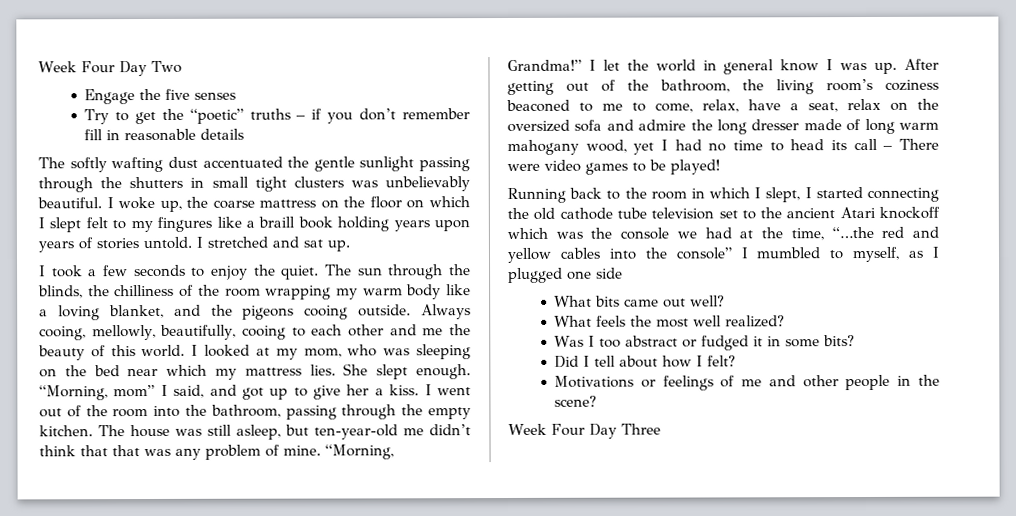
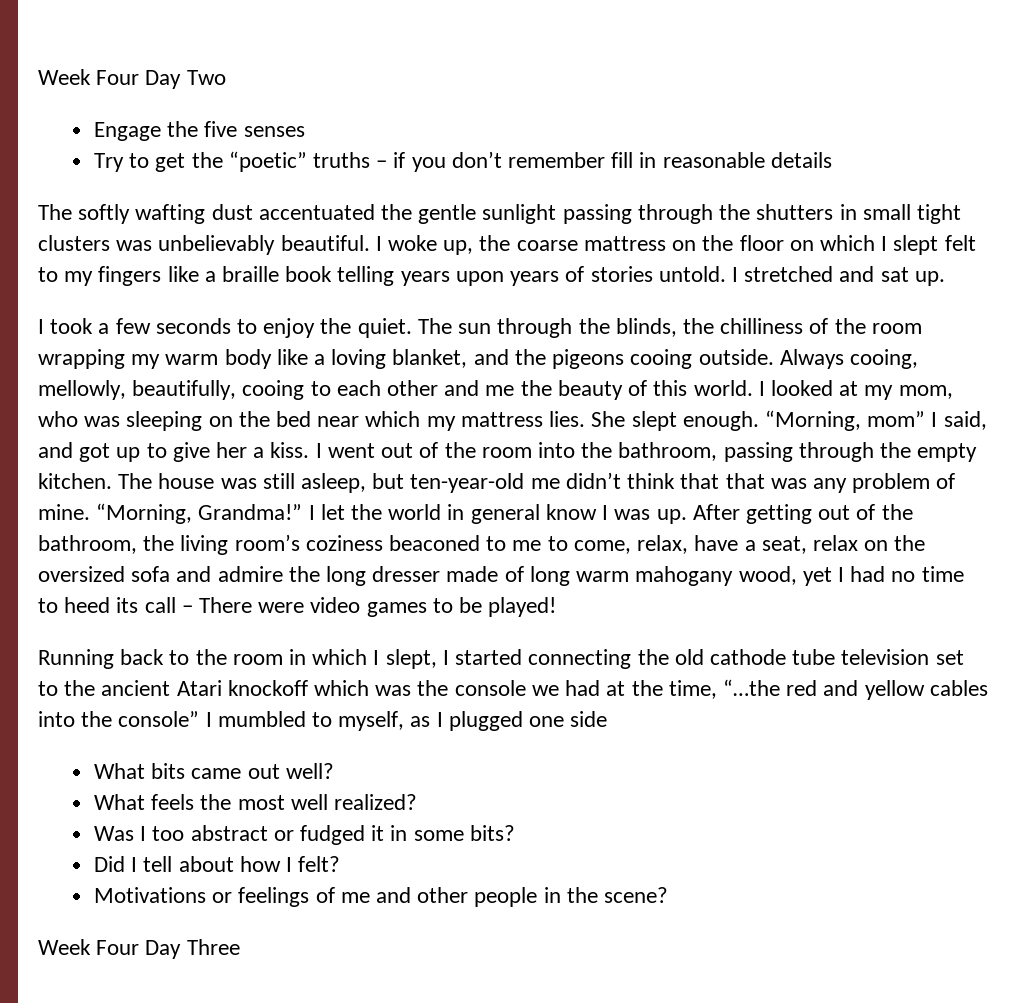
- I woke up, the coarse mattress on the floor on which I slept felt to my fingures like a braill book holding years upon years of stories untold.
+ I woke up, the coarse mattress on the floor on which I slept felt to my fingers like a braille book telling years upon years of stories untold.
- After getting out of the bathroom, the living room’s coziness beaconed to me to come, relax, have a seat, relax on the oversized sofa and admire the long dresser made of long warm mahogany wood, yet I had no time to head its call – There were video games to be played!
+ After getting out of the bathroom, the living room’s coziness beaconed to me to come, relax, have a seat, relax on the oversized sofa and admire the long dresser made of long warm mahogany wood, yet I had no time to heed its call – There were video games to be played!

